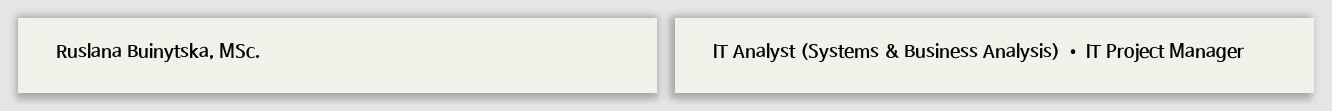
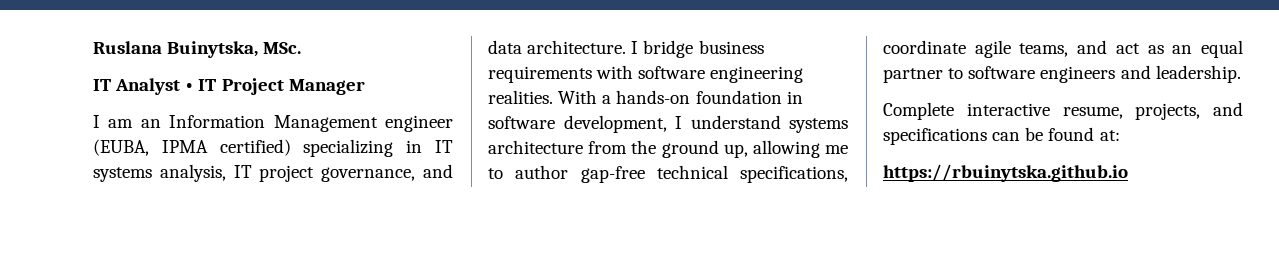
- IT Analyst (Systems & Business Analysis) • IT Project Manager
+ IT Analyst • IT Project Manager
+ I am an Information Management engineer (EUBA, IPMA certified) specializing in IT systems analysis, IT project governance, and data architecture. I bridge business requirements with software engineering realities. With a hands-on foundation in software development, I understand systems architecture from the ground up, allowing me to author gap-free technical specifications, coordinate agile teams, and act as an equal partner to software engineers and leadership.
+ Complete interactive resume, projects, and specifications can be found at:
+ https://rbuinytska.github.io

